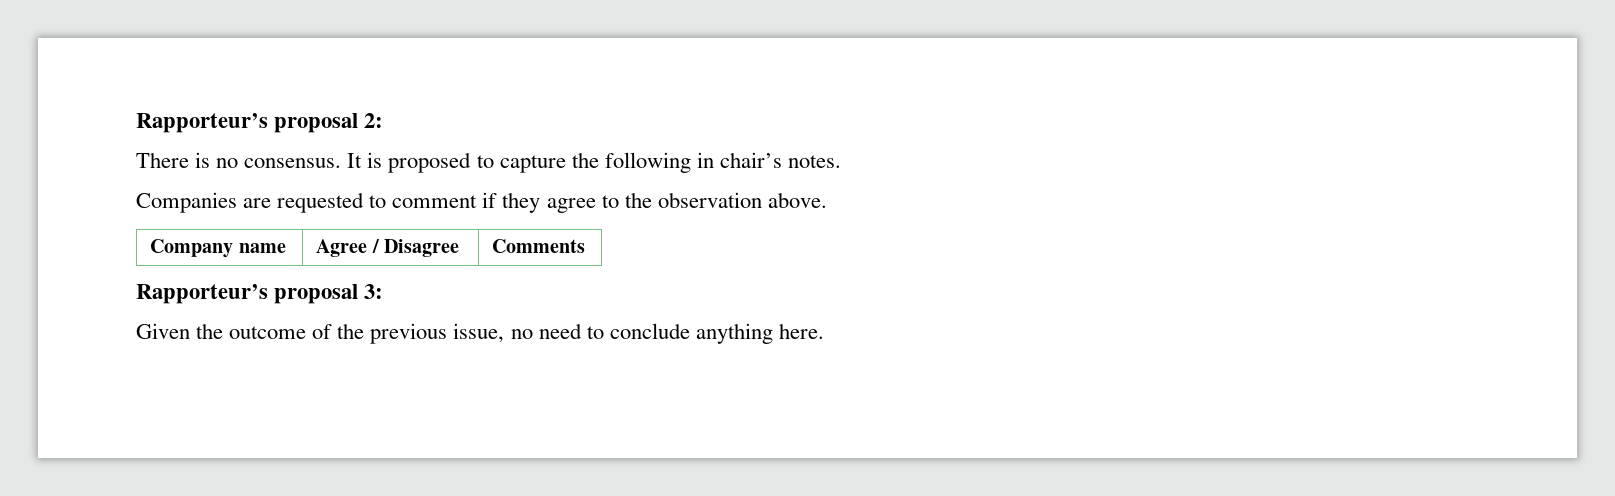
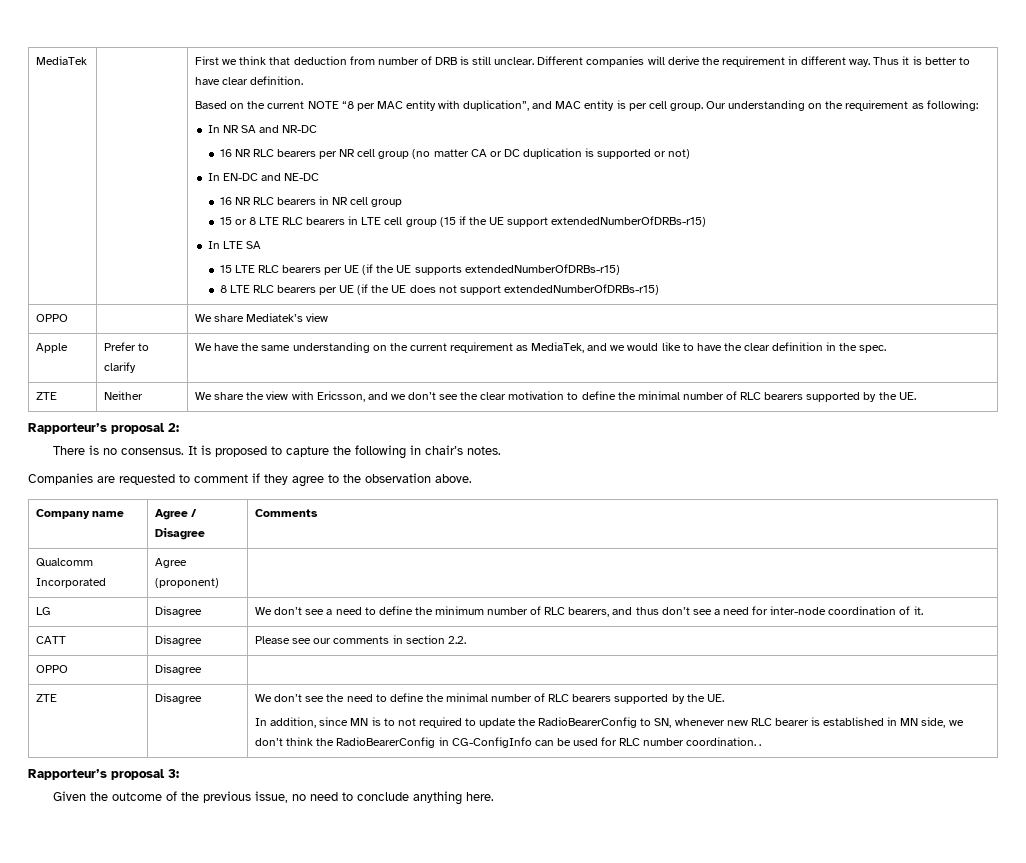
+ MediaTek | | First we think that deduction from number of DRB is still unclear. Different companies will derive the requirement in different way. Thus it is better to have clear definition.
+ Based on the current NOTE “8 per MAC entity with duplication”, and MAC entity is per cell group. Our understanding on the requirement as following:
+ In NR SA and NR-DC
+ 16 NR RLC bearers per NR cell group (no matter CA or DC duplication is supported or not)
+ In EN-DC and NE-DC
+ 16 NR RLC bearers in NR cell group
+ 15 or 8 LTE RLC bearers in LTE cell group (15 if the UE support extendedNumberOfDRBs-r15)
+ In LTE SA
+ 15 LTE RLC bearers per UE (if the UE supports extendedNumberOfDRBs-r15)
+ 8 LTE RLC bearers per UE (if the UE does not support extendedNumberOfDRBs-r15)
+ OPPO | | We share Mediatek’s view
+ Apple | Prefer to clarify | We have the same understanding on the current requirement as MediaTek, and we would like to have the clear definition in the spec.
+ ZTE | Neither | We share the view with Ericsson, and we don’t see the clear motivation to define the minimal number of RLC bearers supported by the UE.
+ Qualcomm Incorporated | Agree (proponent) |
+ LG | Disagree | We don’t see a need to define the minimum number of RLC bearers, and thus don’t see a need for inter-node coordination of it.
+ CATT | Disagree | Please see our comments in section 2.2.
+ OPPO | Disagree |
+ ZTE | Disagree | We don’t see the need to define the minimal number of RLC bearers supported by the UE.
+ In addition, since MN is to not required to update the RadioBearerConfig to SN, whenever new RLC bearer is established in MN side, we don’t think the RadioBearerConfig in CG-ConfigInfo can be used for RLC number coordination. .

